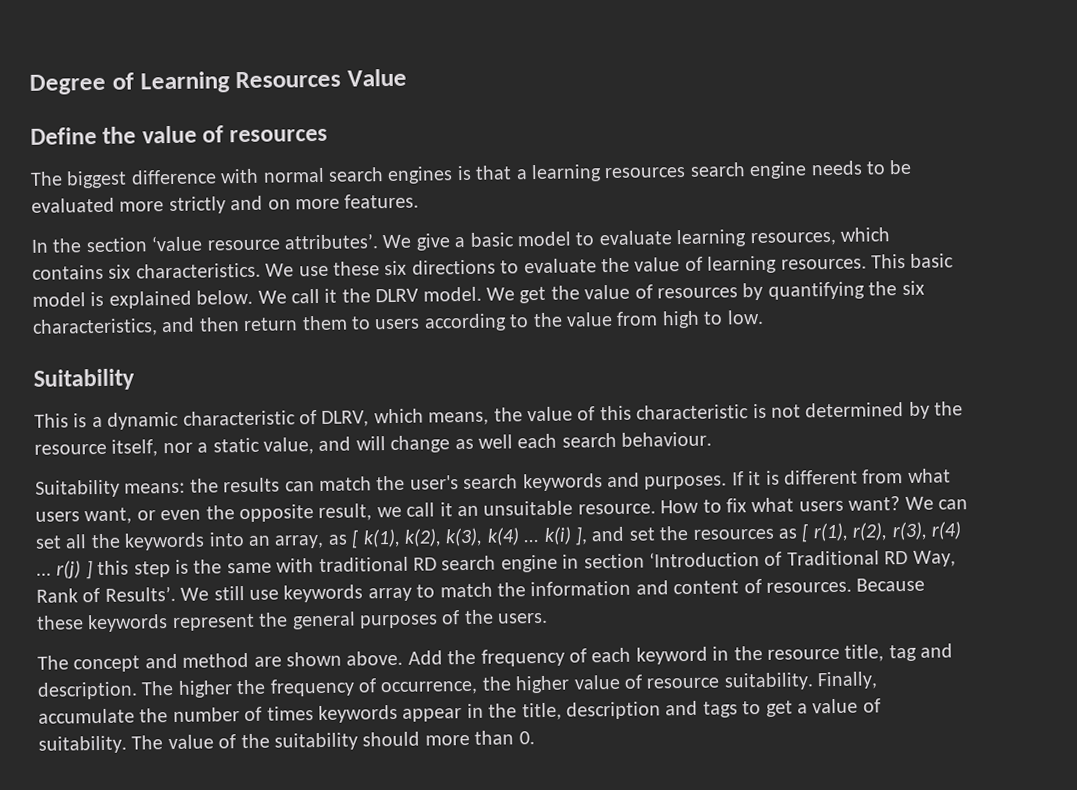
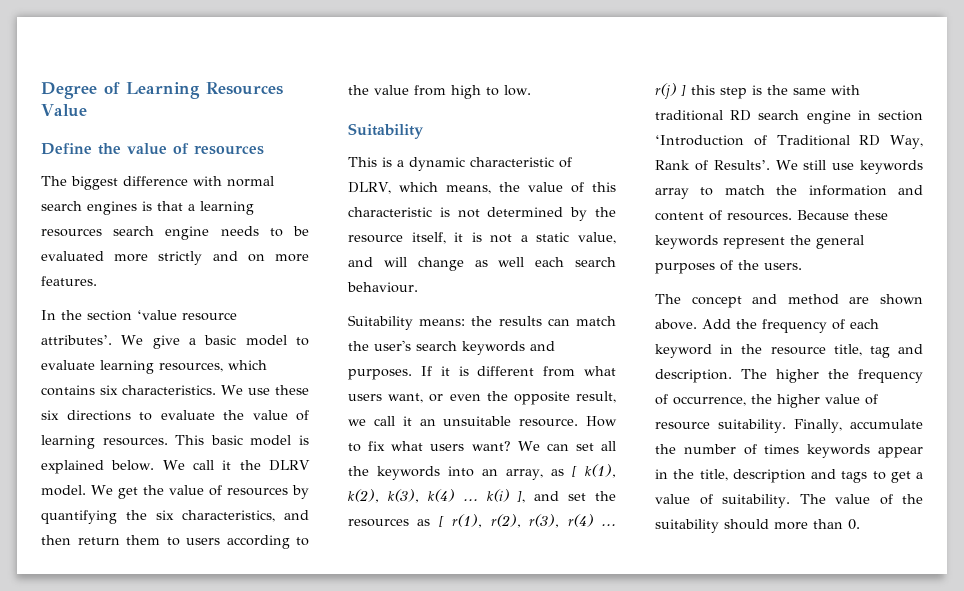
- This is a dynamic characteristic of DLRV, which means, the value of this characteristic is not determined by the resource itself, nor a static value, and will change as well each search behaviour.
+ This is a dynamic characteristic of DLRV, which means, the value of this characteristic is not determined by the resource itself, it is not a static value, and will change as well each search behaviour.

